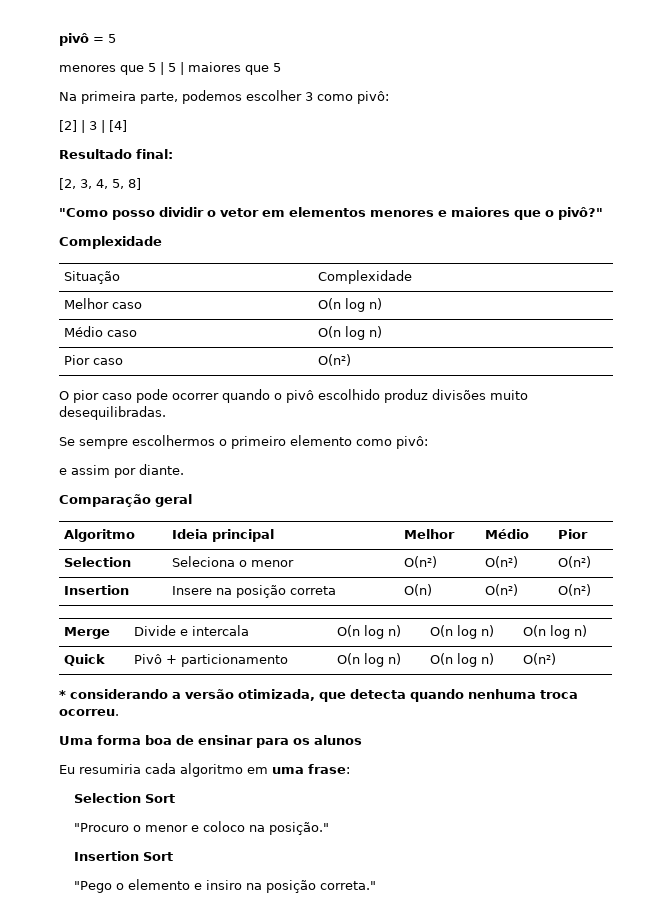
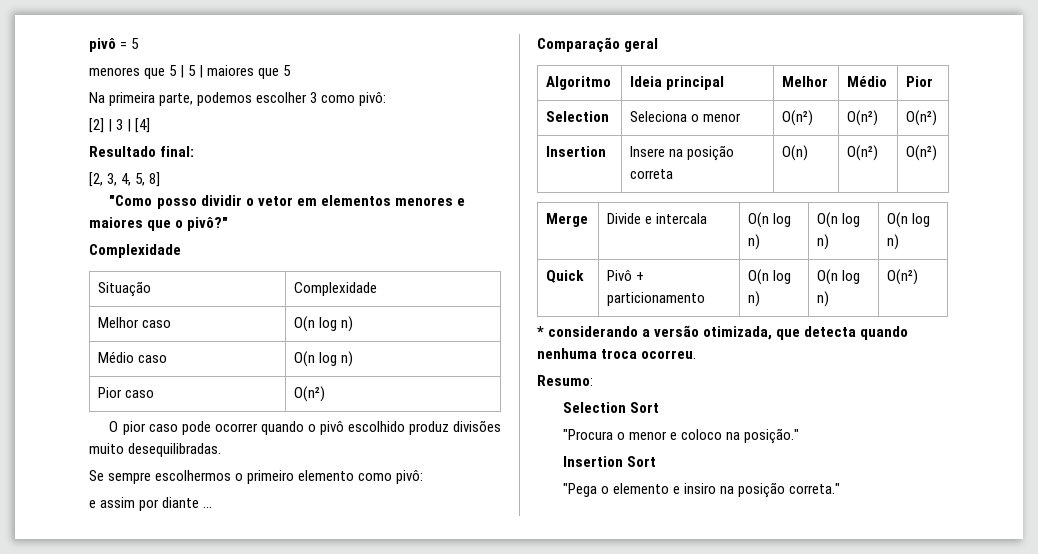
- e assim por diante.
+ e assim por diante ...
- Uma forma boa de ensinar para os alunos
- Eu resumiria cada algoritmo em uma frase:
+ Resumo:
- "Procuro o menor e coloco na posição."
+ "Procura o menor e coloco na posição."
- "Pego o elemento e insiro na posição correta."
+ "Pega o elemento e insiro na posição correta."

